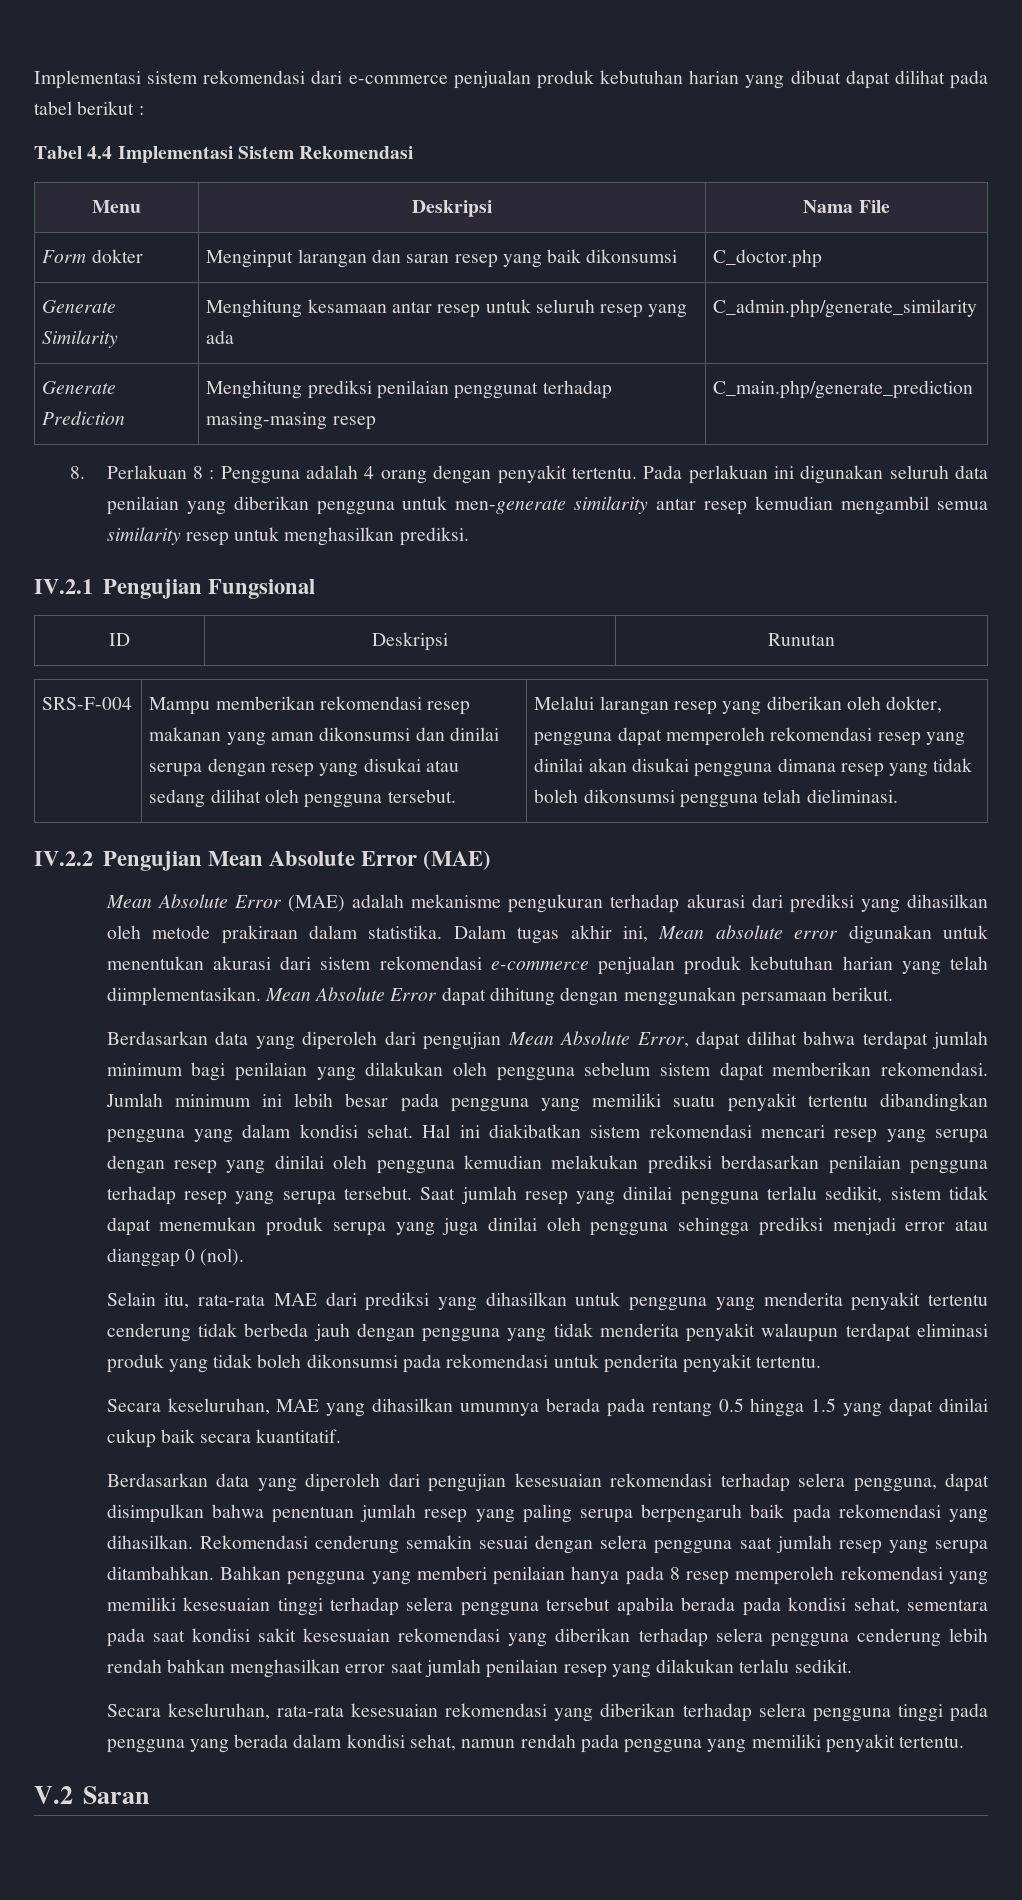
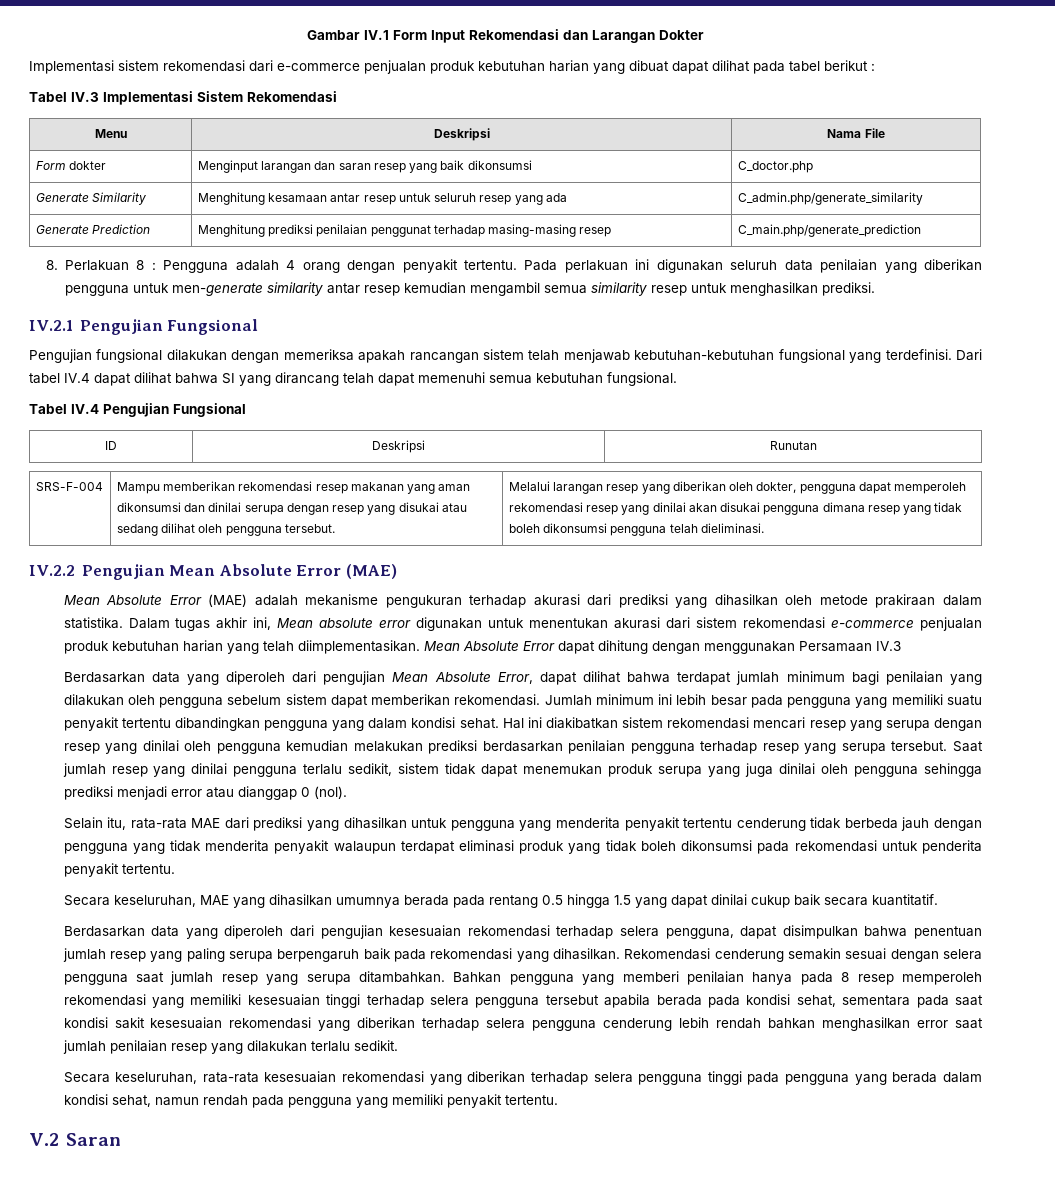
+ Gambar IV.1 Form Input Rekomendasi dan Larangan Dokter
- Tabel 4.4 Implementasi Sistem Rekomendasi
+ Tabel IV.3 Implementasi Sistem Rekomendasi
+ Pengujian fungsional dilakukan dengan memeriksa apakah rancangan sistem telah menjawab kebutuhan-kebutuhan fungsional yang terdefinisi. Dari tabel IV.4 dapat dilihat bahwa SI yang dirancang telah dapat memenuhi semua kebutuhan fungsional.
+ Tabel IV.4 Pengujian Fungsional
- Mean Absolute Error dapat dihitung dengan menggunakan persamaan berikut.
+ Mean Absolute Error dapat dihitung dengan menggunakan Persamaan IV.3

